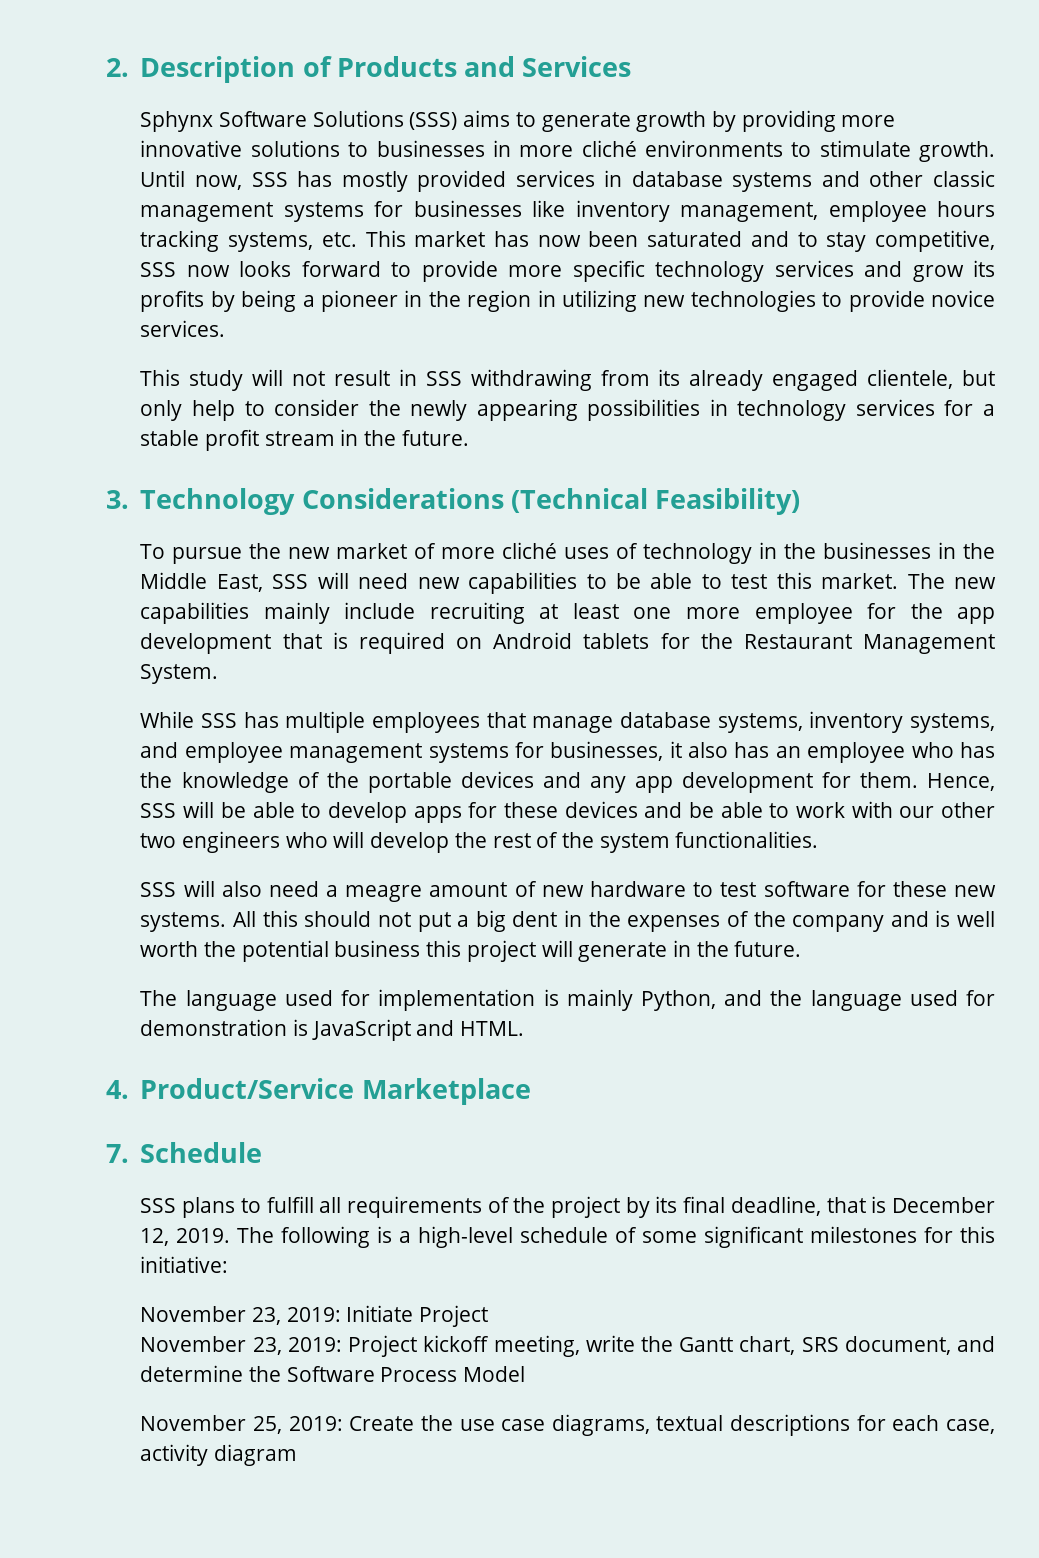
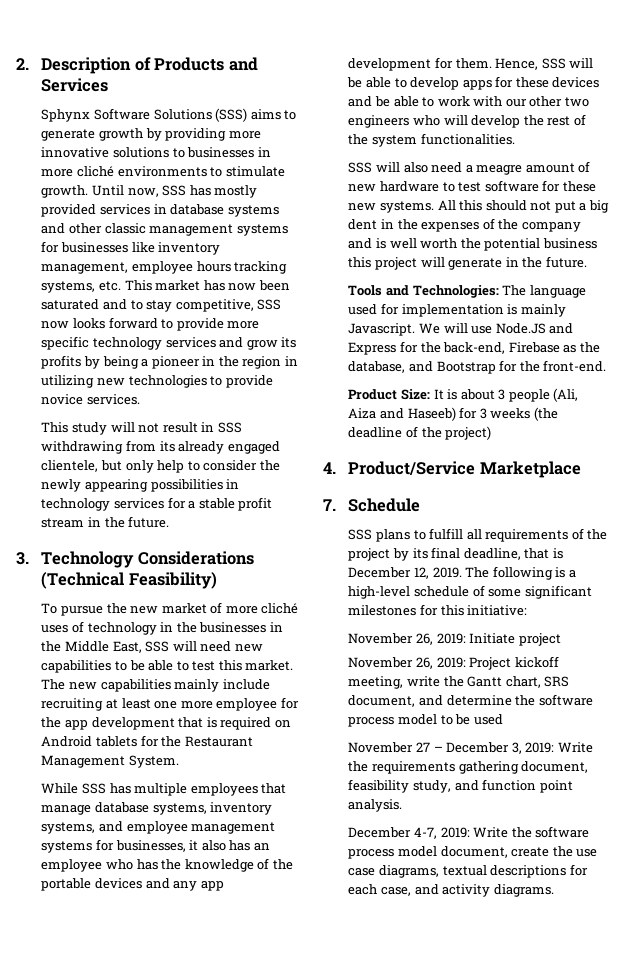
- The language used for implementation is mainly Python, and the language used for demonstration is JavaScript and HTML.
+ Tools and Technologies: The language used for implementation is mainly Javascript. We will use Node.JS and Express for the back-end, Firebase as the database, and Bootstrap for the front-end.
+ Product Size: It is about 3 people (Ali, Aiza and Haseeb) for 3 weeks (the deadline of the project)
- November 23, 2019: Initiate Project
- November 23, 2019: Project kickoff meeting, write the Gantt chart, SRS document, and determine the Software Process Model
- November 25, 2019: Create the use case diagrams, textual descriptions for each case, activity diagram
+ November 26, 2019: Initiate project
+ November 26, 2019: Project kickoff meeting, write the Gantt chart, SRS document, and determine the software process model to be used
+ November 27 – December 3, 2019: Write the requirements gathering document, feasibility study, and function point analysis.
+ December 4-7, 2019: Write the software process model document, create the use case diagrams, textual descriptions for each case, and activity diagrams.

